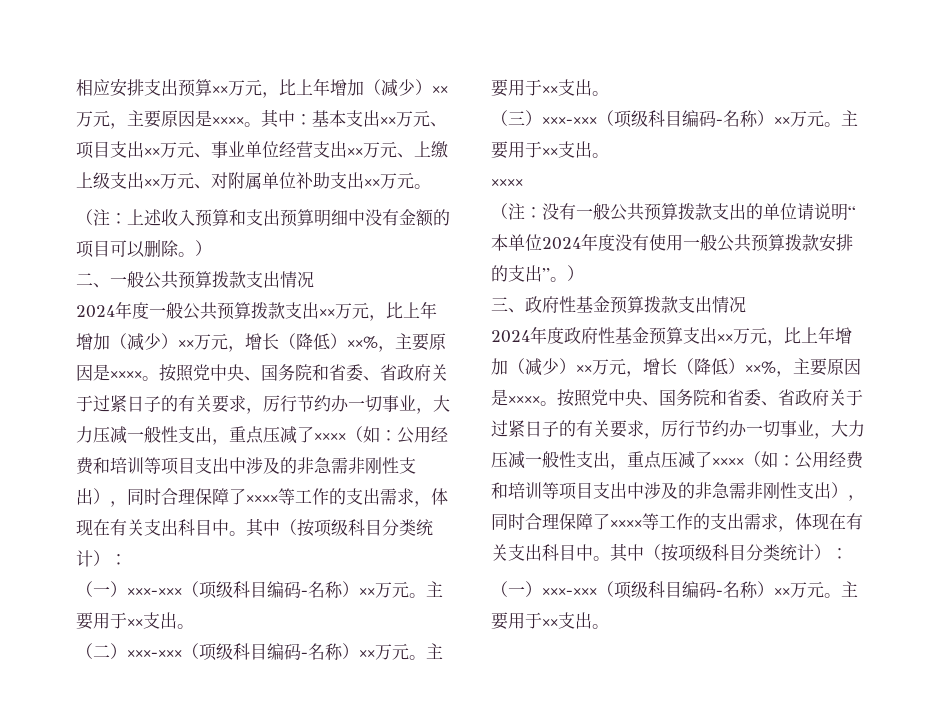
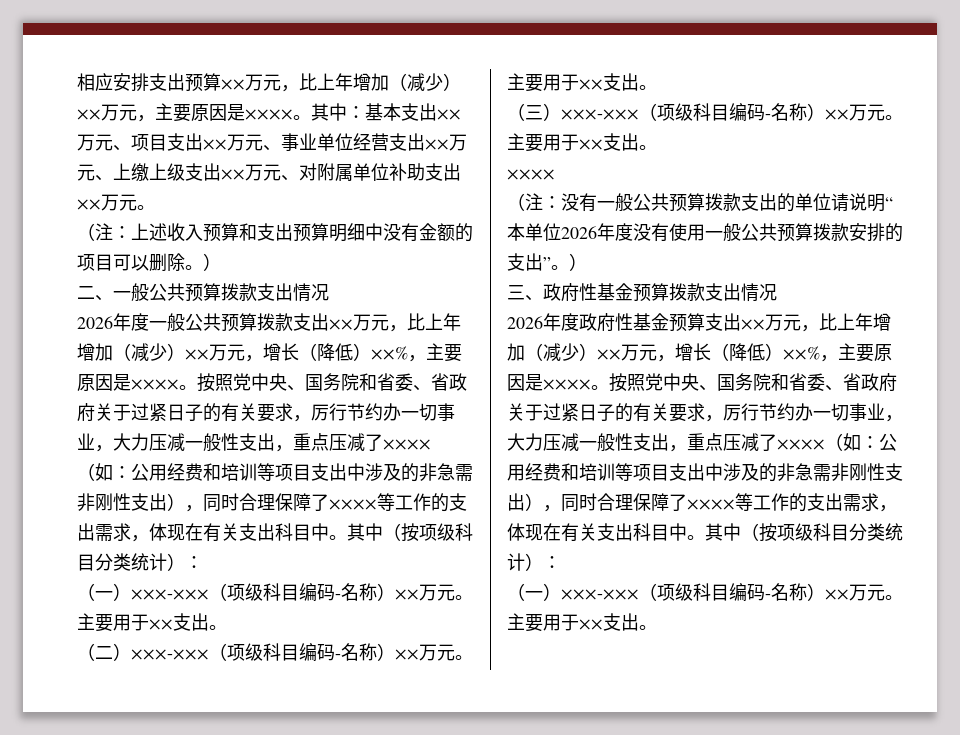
- 2024年度一般公共预算拨款支出××万元，比上年增加（减少）××万元，增长（降低）××%，主要原因是××××。
+ 2026年度一般公共预算拨款支出××万元，比上年增加（减少）××万元，增长（降低）××%，主要原因是××××。
- （注：没有一般公共预算拨款支出的单位请说明“本单位2024年度没有使用一般公共预算拨款安排的支出”。）
+ （注：没有一般公共预算拨款支出的单位请说明“本单位2026年度没有使用一般公共预算拨款安排的支出”。）
- 2024年度政府性基金预算支出××万元，比上年增加（减少）××万元，增长（降低）××%，主要原因是××××。
+ 2026年度政府性基金预算支出××万元，比上年增加（减少）××万元，增长（降低）××%，主要原因是××××。

